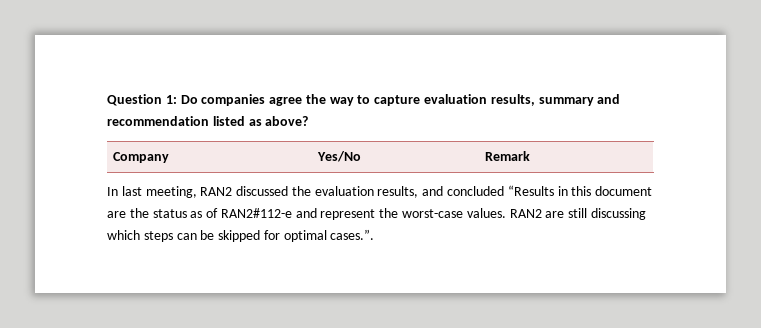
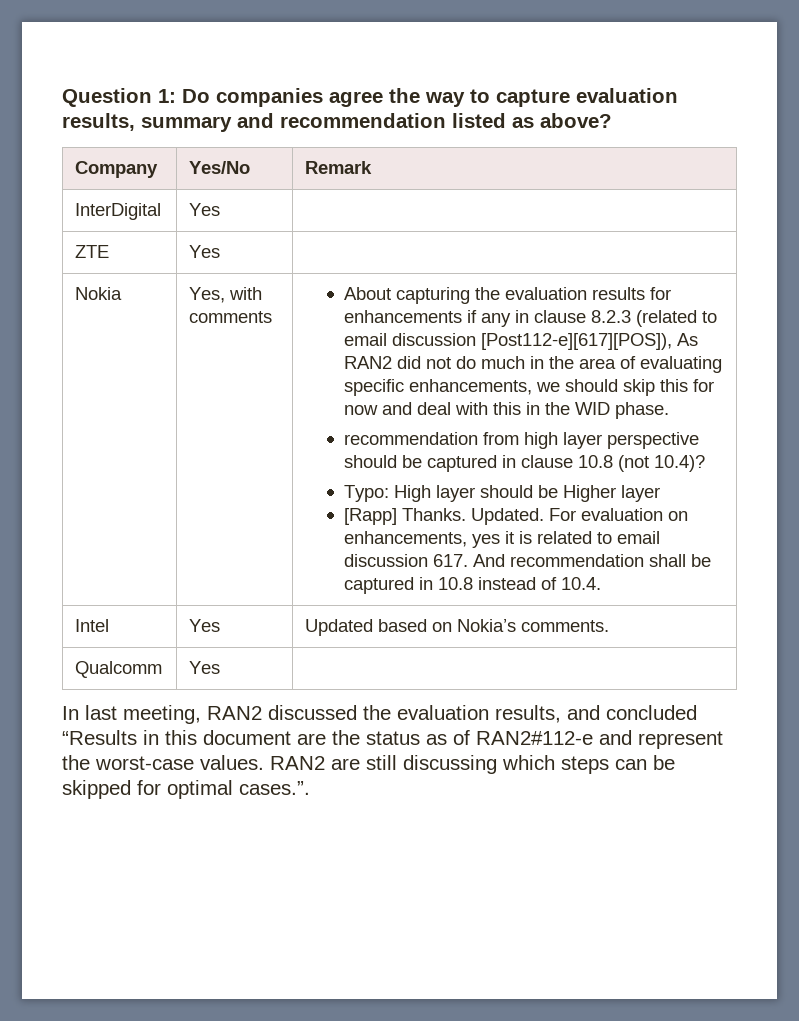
+ InterDigital | Yes |
+ ZTE | Yes |
+ Nokia | Yes, with comments | About capturing the evaluation results for enhancements if any in clause 8.2.3 (related to email discussion [Post112-e][617][POS]), As RAN2 did not do much in the area of evaluating specific enhancements, we should skip this for now and deal with this in the WID phase.
+ recommendation from high layer perspective should be captured in clause 10.8 (not 10.4)?
+ Typo: High layer should be Higher layer
+ [Rapp] Thanks. Updated. For evaluation on enhancements, yes it is related to email discussion 617. And recommendation shall be captured in 10.8 instead of 10.4.
+ Intel | Yes | Updated based on Nokia’s comments.
+ Qualcomm | Yes |

